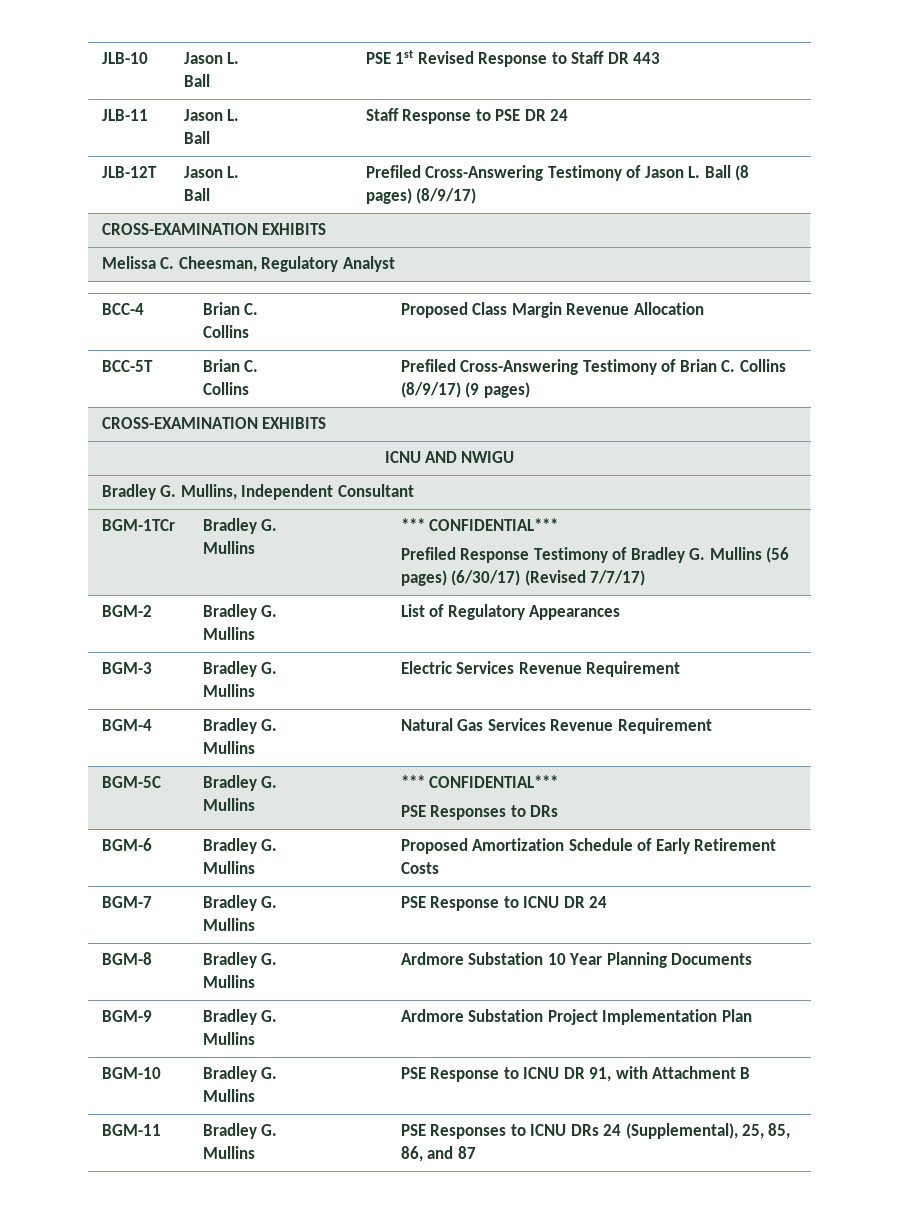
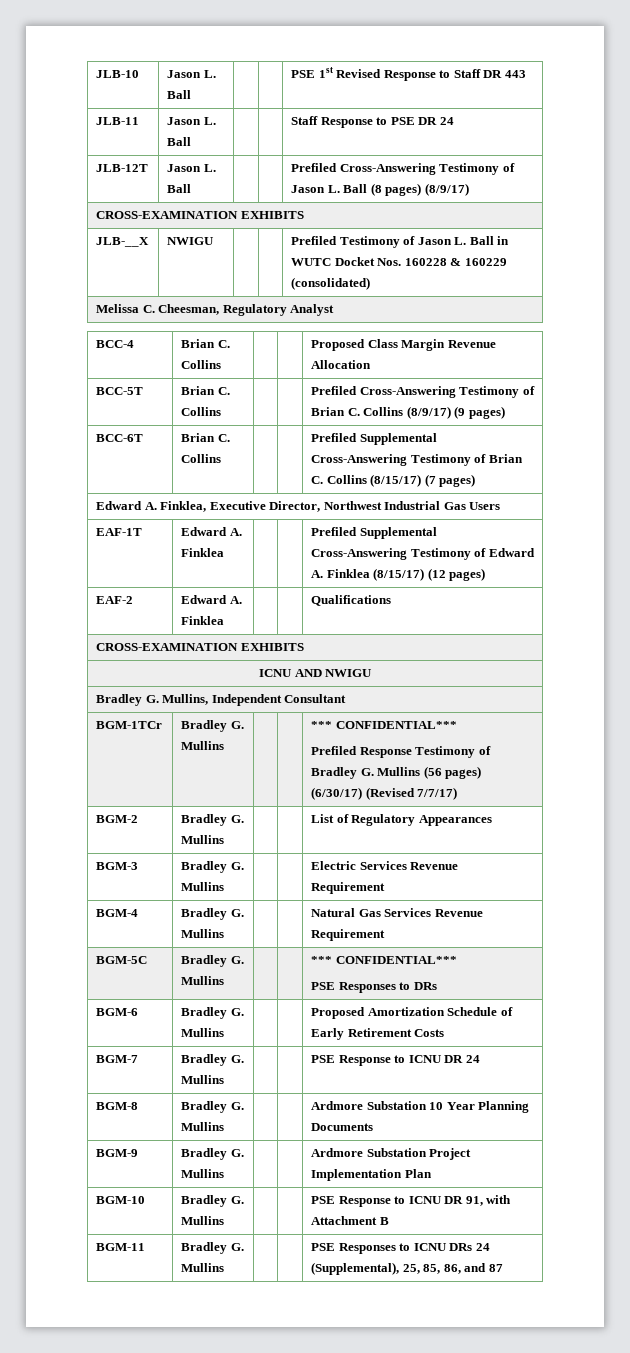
+ JLB-__X | NWIGU | | | Prefiled Testimony of Jason L. Ball in WUTC Docket Nos. 160228 & 160229 (consolidated)
+ BCC-6T | Brian C. Collins | | | Prefiled Supplemental Cross-Answering Testimony of Brian C. Collins (8/15/17) (7 pages)
+ Edward A. Finklea, Executive Director, Northwest Industrial Gas Users
+ EAF-1T | Edward A. Finklea | | | Prefiled Supplemental Cross-Answering Testimony of Edward A. Finklea (8/15/17) (12 pages)
+ EAF-2 | Edward A. Finklea | | | Qualifications

